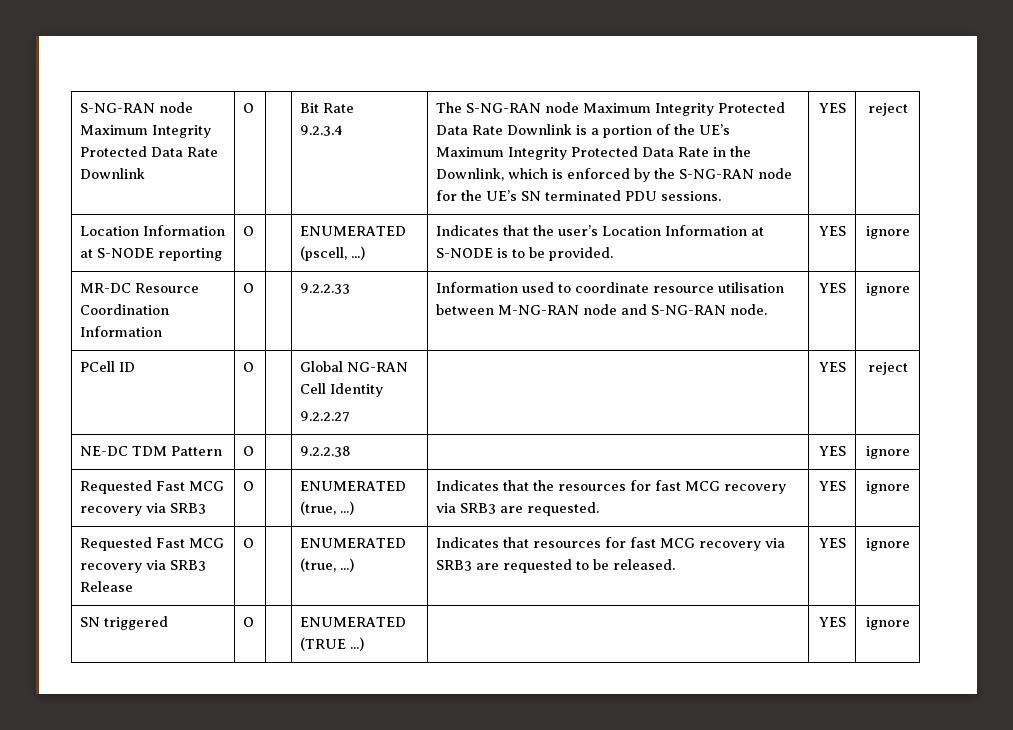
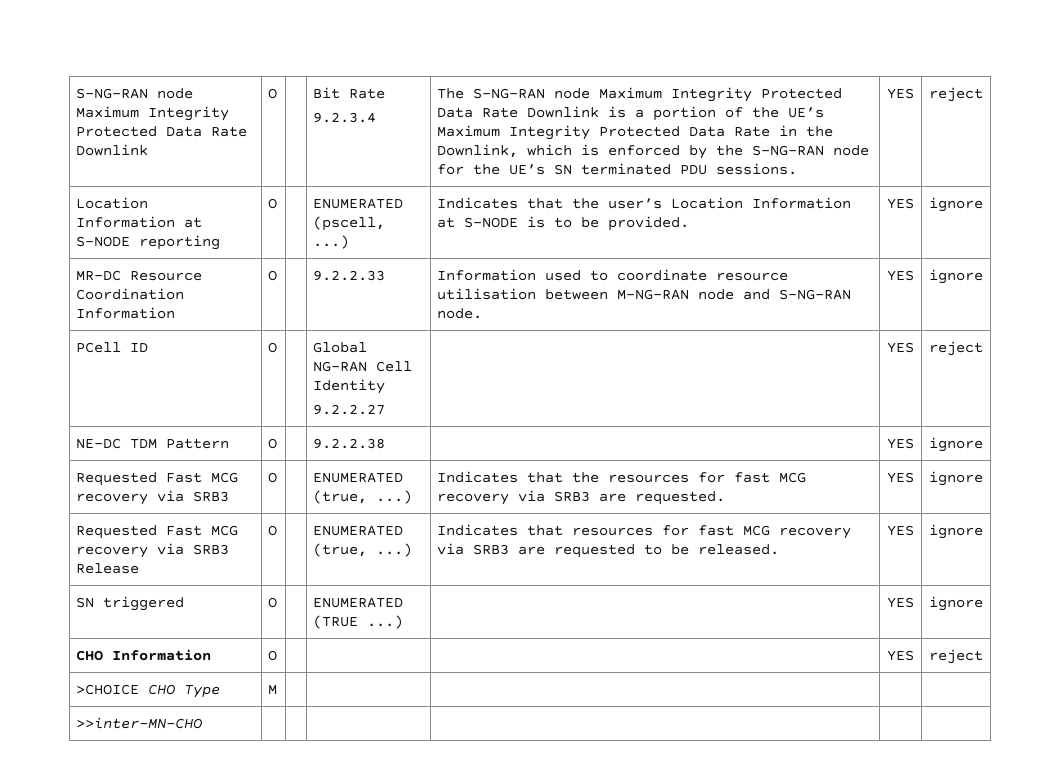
+ CHO Information | O | | | | YES | reject
+ >CHOICE CHO Type | M | | | | |
+ >>inter-MN-CHO | | | | | |

